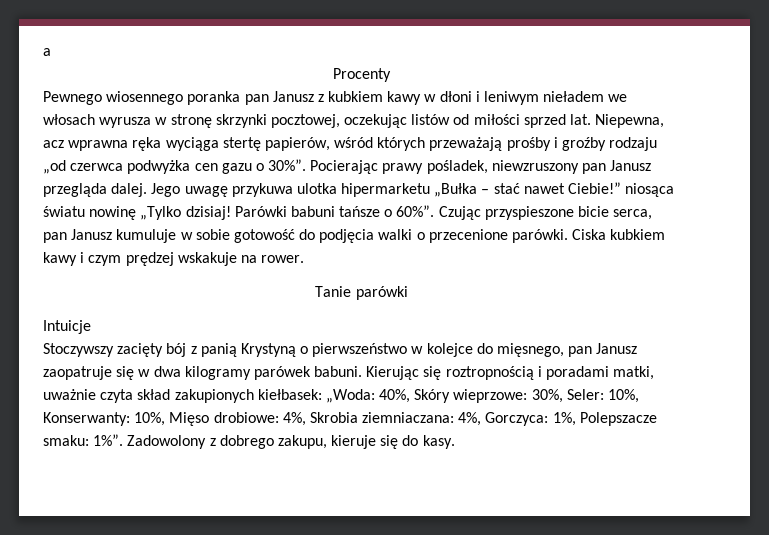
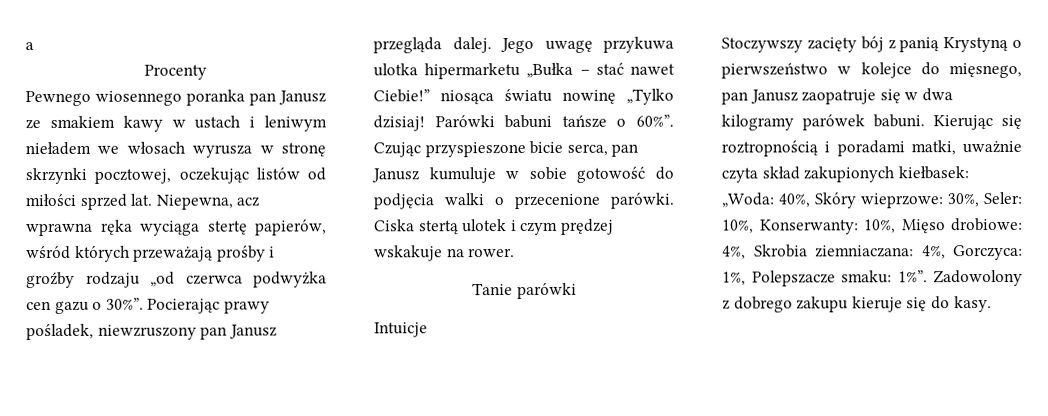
- Pewnego wiosennego poranka pan Janusz z kubkiem kawy w dłoni i leniwym nieładem we włosach wyrusza w stronę skrzynki pocztowej, oczekując listów od miłości sprzed lat.
+ Pewnego wiosennego poranka pan Janusz ze smakiem kawy w ustach i leniwym nieładem we włosach wyrusza w stronę skrzynki pocztowej, oczekując listów od miłości sprzed lat.
- Ciska kubkiem kawy i czym prędzej wskakuje na rower.
+ Ciska stertą ulotek i czym prędzej wskakuje na rower.
- Zadowolony z dobrego zakupu, kieruje się do kasy.
+ Zadowolony z dobrego zakupu kieruje się do kasy.

